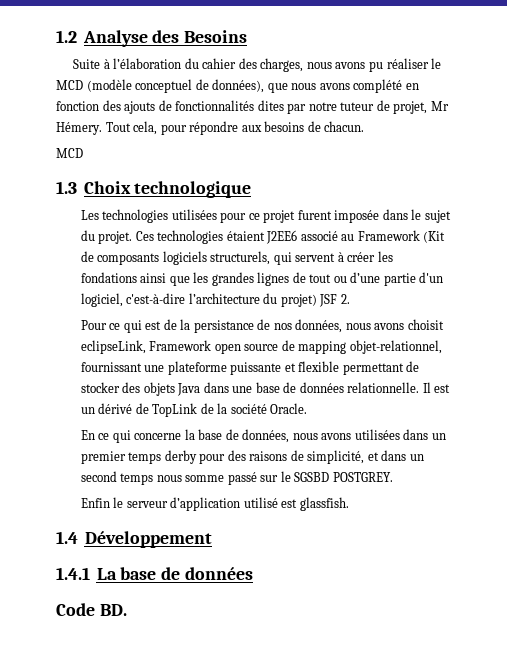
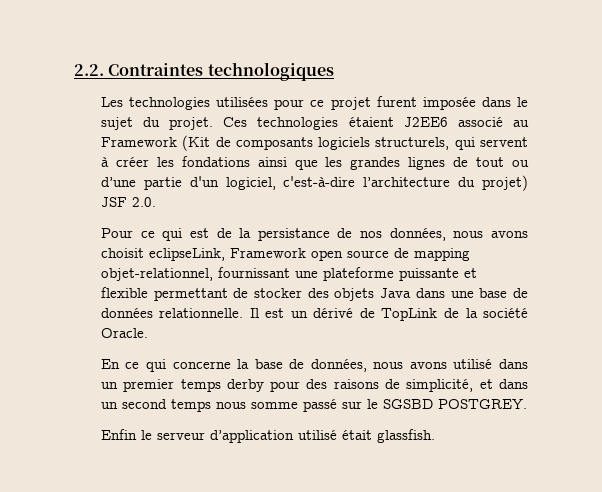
- 1.2 Analyse des Besoins
- Suite à l’élaboration du cahier des charges, nous avons pu réaliser le MCD (modèle conceptuel de données), que nous avons complété en fonction des ajouts de fonctionnalités dites par notre tuteur de projet, Mr Hémery. Tout cela, pour répondre aux besoins de chacun.
- MCD
- 1.3 Choix technologique
+ 2.2. Contraintes technologiques
- Ces technologies étaient J2EE6 associé au Framework (Kit de composants logiciels structurels, qui servent à créer les fondations ainsi que les grandes lignes de tout ou d’une partie d'un logiciel, c'est-à-dire l’architecture du projet) JSF 2.
+ Ces technologies étaient J2EE6 associé au Framework (Kit de composants logiciels structurels, qui servent à créer les fondations ainsi que les grandes lignes de tout ou d’une partie d'un logiciel, c'est-à-dire l’architecture du projet) JSF 2.0.
- En ce qui concerne la base de données, nous avons utilisées dans un premier temps derby pour des raisons de simplicité, et dans un second temps nous somme passé sur le SGSBD POSTGREY.
+ En ce qui concerne la base de données, nous avons utilisé dans un premier temps derby pour des raisons de simplicité, et dans un second temps nous somme passé sur le SGSBD POSTGREY.
- Enfin le serveur d’application utilisé est glassfish.
+ Enfin le serveur d’application utilisé était glassfish.
- 1.4 Développement
- 1.4.1 La base de données
- Code BD.

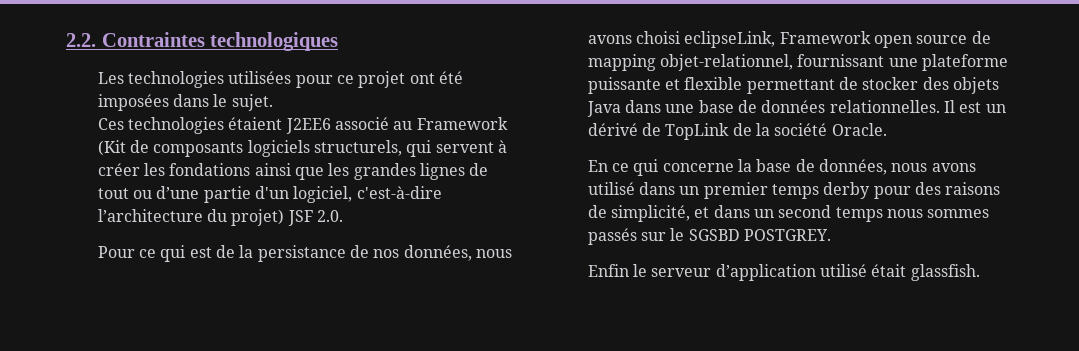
- Les technologies utilisées pour ce projet furent imposée dans le sujet du projet. Ces technologies étaient J2EE6 associé au Framework (Kit de composants logiciels structurels, qui servent à créer les fondations ainsi que les grandes lignes de tout ou d’une partie d'un logiciel, c'est-à-dire l’architecture du projet) JSF 2.0.
+ Les technologies utilisées pour ce projet ont été imposées dans le sujet.
+ Ces technologies étaient J2EE6 associé au Framework (Kit de composants logiciels structurels, qui servent à créer les fondations ainsi que les grandes lignes de tout ou d’une partie d'un logiciel, c'est-à-dire l’architecture du projet) JSF 2.0.
- Pour ce qui est de la persistance de nos données, nous avons choisit eclipseLink, Framework open source de mapping objet-relationnel, fournissant une plateforme puissante et flexible permettant de stocker des objets Java dans une base de données relationnelle.
+ Pour ce qui est de la persistance de nos données, nous avons choisi eclipseLink, Framework open source de mapping objet-relationnel, fournissant une plateforme puissante et flexible permettant de stocker des objets Java dans une base de données relationnelles.
- En ce qui concerne la base de données, nous avons utilisé dans un premier temps derby pour des raisons de simplicité, et dans un second temps nous somme passé sur le SGSBD POSTGREY.
+ En ce qui concerne la base de données, nous avons utilisé dans un premier temps derby pour des raisons de simplicité, et dans un second temps nous sommes passés sur le SGSBD POSTGREY.

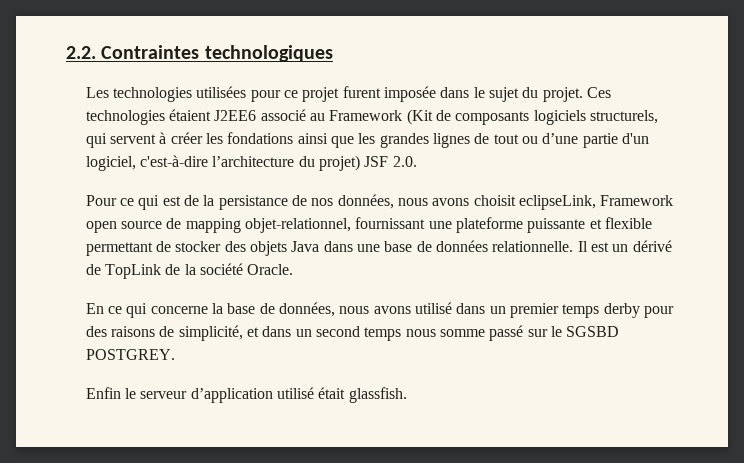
- Les technologies utilisées pour ce projet ont été imposées dans le sujet.
- Ces technologies étaient J2EE6 associé au Framework (Kit de composants logiciels structurels, qui servent à créer les fondations ainsi que les grandes lignes de tout ou d’une partie d'un logiciel, c'est-à-dire l’architecture du projet) JSF 2.0.
+ Les technologies utilisées pour ce projet furent imposée dans le sujet du projet. Ces technologies étaient J2EE6 associé au Framework (Kit de composants logiciels structurels, qui servent à créer les fondations ainsi que les grandes lignes de tout ou d’une partie d'un logiciel, c'est-à-dire l’architecture du projet) JSF 2.0.
- Pour ce qui est de la persistance de nos données, nous avons choisi eclipseLink, Framework open source de mapping objet-relationnel, fournissant une plateforme puissante et flexible permettant de stocker des objets Java dans une base de données relationnelles.
+ Pour ce qui est de la persistance de nos données, nous avons choisit eclipseLink, Framework open source de mapping objet-relationnel, fournissant une plateforme puissante et flexible permettant de stocker des objets Java dans une base de données relationnelle.
- En ce qui concerne la base de données, nous avons utilisé dans un premier temps derby pour des raisons de simplicité, et dans un second temps nous sommes passés sur le SGSBD POSTGREY.
+ En ce qui concerne la base de données, nous avons utilisé dans un premier temps derby pour des raisons de simplicité, et dans un second temps nous somme passé sur le SGSBD POSTGREY.

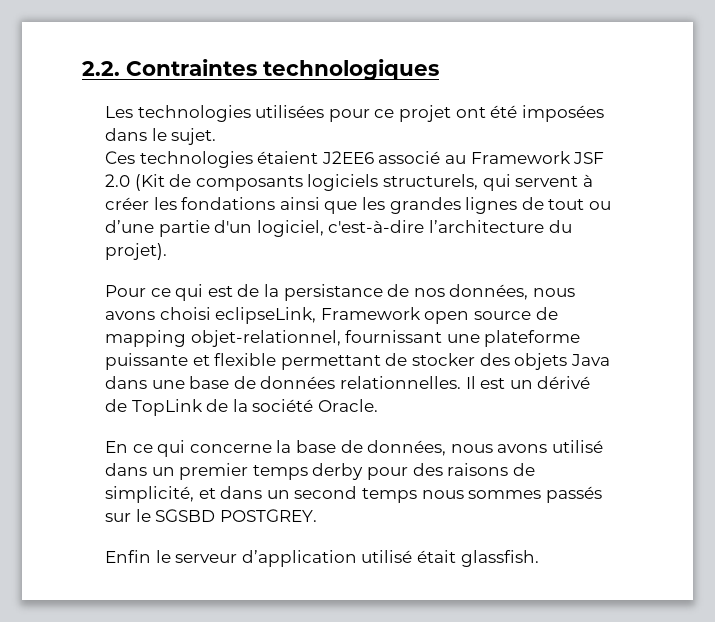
- Les technologies utilisées pour ce projet furent imposée dans le sujet du projet. Ces technologies étaient J2EE6 associé au Framework (Kit de composants logiciels structurels, qui servent à créer les fondations ainsi que les grandes lignes de tout ou d’une partie d'un logiciel, c'est-à-dire l’architecture du projet) JSF 2.0.
+ Les technologies utilisées pour ce projet ont été imposées dans le sujet.
+ Ces technologies étaient J2EE6 associé au Framework JSF 2.0 (Kit de composants logiciels structurels, qui servent à créer les fondations ainsi que les grandes lignes de tout ou d’une partie d'un logiciel, c'est-à-dire l’architecture du projet).
- Pour ce qui est de la persistance de nos données, nous avons choisit eclipseLink, Framework open source de mapping objet-relationnel, fournissant une plateforme puissante et flexible permettant de stocker des objets Java dans une base de données relationnelle.
+ Pour ce qui est de la persistance de nos données, nous avons choisi eclipseLink, Framework open source de mapping objet-relationnel, fournissant une plateforme puissante et flexible permettant de stocker des objets Java dans une base de données relationnelles.
- En ce qui concerne la base de données, nous avons utilisé dans un premier temps derby pour des raisons de simplicité, et dans un second temps nous somme passé sur le SGSBD POSTGREY.
+ En ce qui concerne la base de données, nous avons utilisé dans un premier temps derby pour des raisons de simplicité, et dans un second temps nous sommes passés sur le SGSBD POSTGREY.

